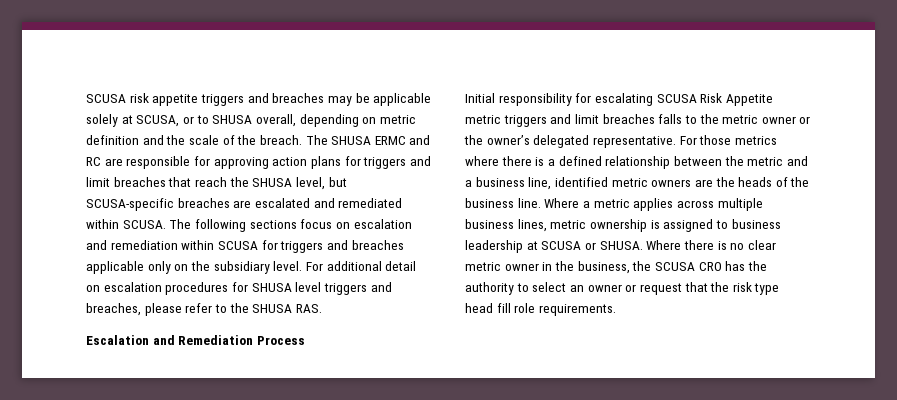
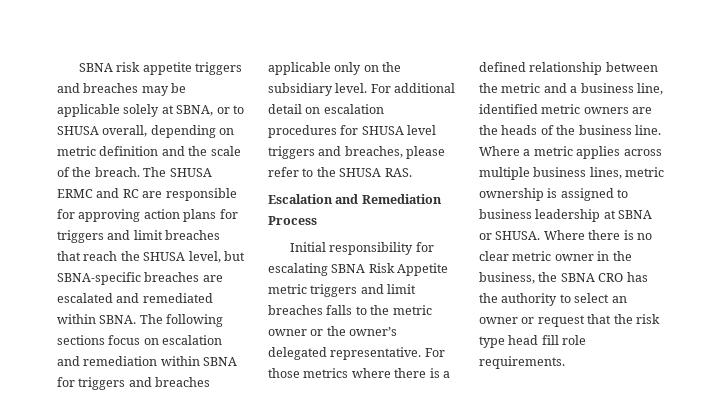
- SCUSA risk appetite triggers and breaches may be applicable solely at SCUSA, or to SHUSA overall, depending on metric definition and the scale of the breach.
+ SBNA risk appetite triggers and breaches may be applicable solely at SBNA, or to SHUSA overall, depending on metric definition and the scale of the breach.
- The SHUSA ERMC and RC are responsible for approving action plans for triggers and limit breaches that reach the SHUSA level, but SCUSA-specific breaches are escalated and remediated within SCUSA.
+ The SHUSA ERMC and RC are responsible for approving action plans for triggers and limit breaches that reach the SHUSA level, but SBNA-specific breaches are escalated and remediated within SBNA.
- The following sections focus on escalation and remediation within SCUSA for triggers and breaches applicable only on the subsidiary level.
+ The following sections focus on escalation and remediation within SBNA for triggers and breaches applicable only on the subsidiary level.
- Initial responsibility for escalating SCUSA Risk Appetite metric triggers and limit breaches falls to the metric owner or the owner’s delegated representative.
+ Initial responsibility for escalating SBNA Risk Appetite metric triggers and limit breaches falls to the metric owner or the owner’s delegated representative.
- Where a metric applies across multiple business lines, metric ownership is assigned to business leadership at SCUSA or SHUSA.
+ Where a metric applies across multiple business lines, metric ownership is assigned to business leadership at SBNA or SHUSA.
- Where there is no clear metric owner in the business, the SCUSA CRO has the authority to select an owner or request that the risk type head fill role requirements.
+ Where there is no clear metric owner in the business, the SBNA CRO has the authority to select an owner or request that the risk type head fill role requirements.

